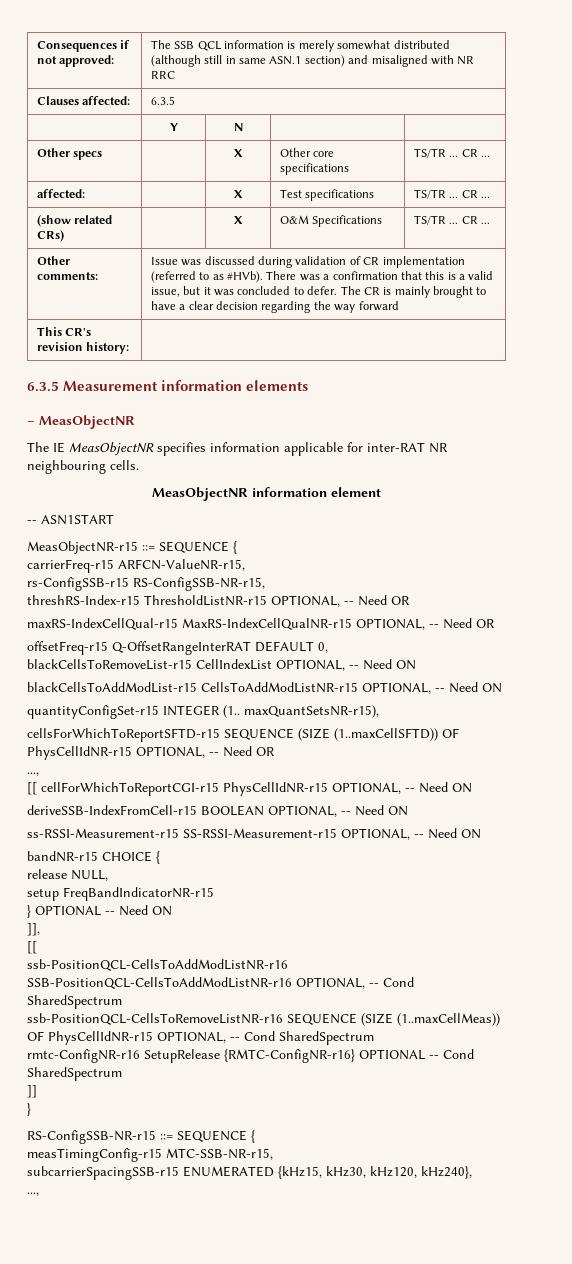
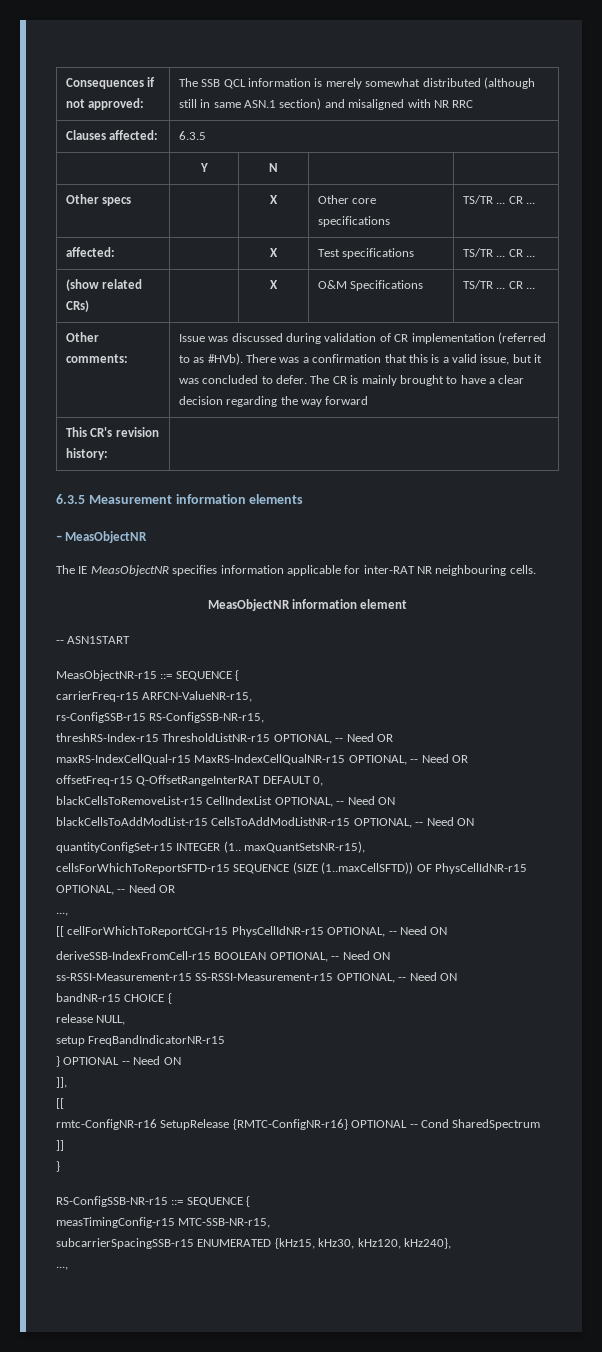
- ssb-PositionQCL-CellsToAddModListNR-r16 SSB-PositionQCL-CellsToAddModListNR-r16 OPTIONAL, -- Cond SharedSpectrum
- ssb-PositionQCL-CellsToRemoveListNR-r16 SEQUENCE (SIZE (1..maxCellMeas)) OF PhysCellIdNR-r15 OPTIONAL, -- Cond SharedSpectrum

